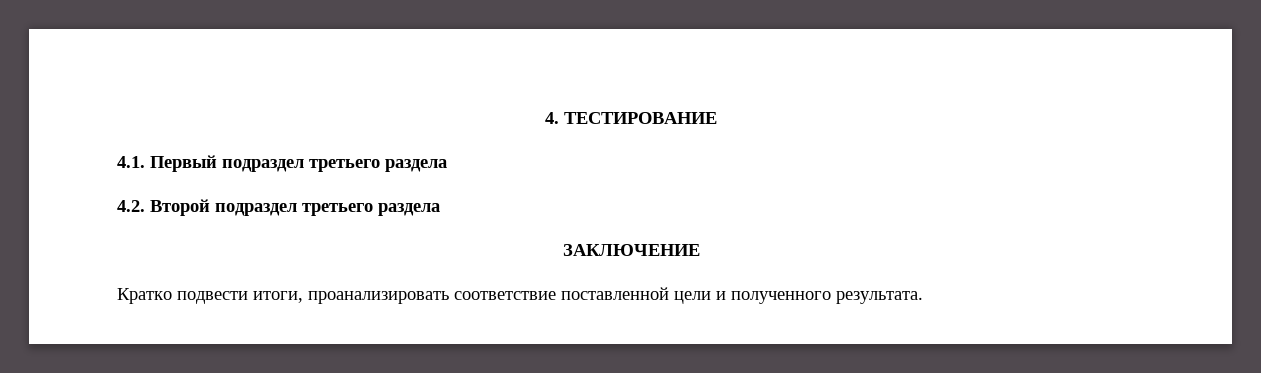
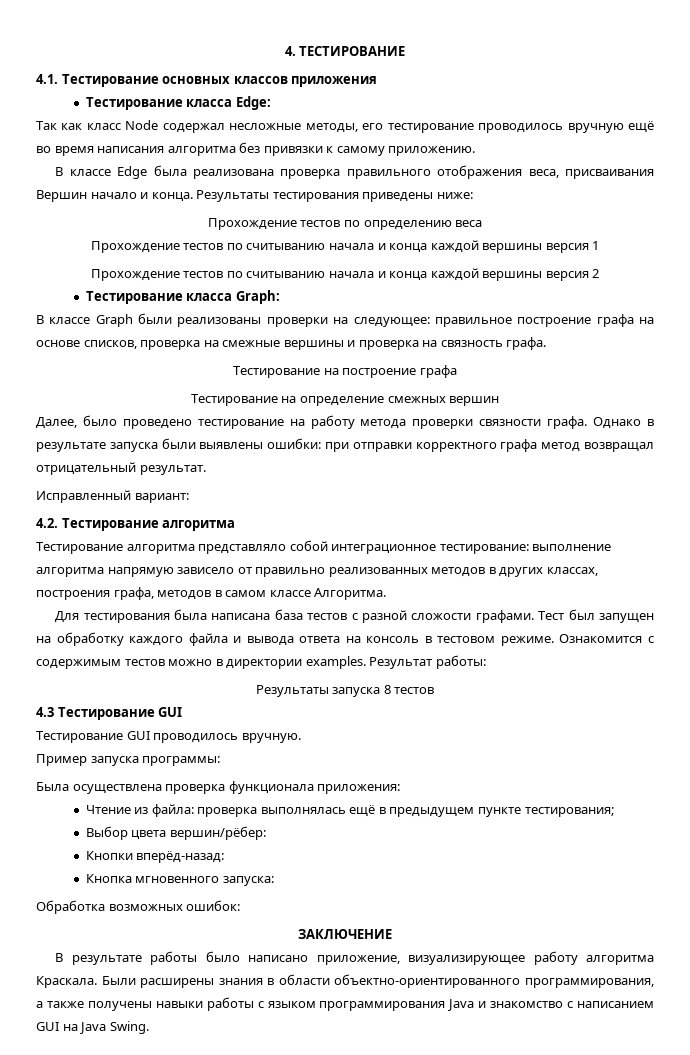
- 4.1. Первый подраздел третьего раздела
- 4.2. Второй подраздел третьего раздела
+ 4.1. Тестирование основных классов приложения
+ Тестирование класса Edge:
+ Так как класс Node содержал несложные методы, его тестирование проводилось вручную ещё во время написания алгоритма без привязки к самому приложению.
+ В классе Edge была реализована проверка правильного отображения веса, присваивания Вершин начало и конца. Результаты тестирования приведены ниже:
+ Прохождение тестов по определению веса
+ Прохождение тестов по считыванию начала и конца каждой вершины версия 1
+ Прохождение тестов по считыванию начала и конца каждой вершины версия 2
+ Тестирование класса Graph:
+ В классе Graph были реализованы проверки на следующее: правильное построение графа на основе списков, проверка на смежные вершины и проверка на связность графа.
+ Тестирование на построение графа
+ Тестирование на определение смежных вершин
+ Далее, было проведено тестирование на работу метода проверки связности графа. Однако в результате запуска были выявлены ошибки: при отправки корректного графа метод возвращал отрицательный результат.
+ Исправленный вариант:
+ 4.2. Тестирование алгоритма
+ Тестирование алгоритма представляло собой интеграционное тестирование: выполнение алгоритма напрямую зависело от правильно реализованных методов в других классах, построения графа, методов в самом классе Алгоритма.
+ Для тестирования была написана база тестов с разной сложости графами. Тест был запущен на обработку каждого файла и вывода ответа на консоль в тестовом режиме. Ознакомится с содержимым тестов можно в директории examples. Результат работы:
+ Результаты запуска 8 тестов
+ 4.3 Тестирование GUI
+ Тестирование GUI проводилось вручную.
+ Пример запуска программы:
+ Была осуществлена проверка функционала приложения:
+ Чтение из файла: проверка выполнялась ещё в предыдущем пункте тестирования;
+ Выбор цвета вершин/рёбер:
+ Кнопки вперёд-назад:
+ Кнопка мгновенного запуска:
+ Обработка возможных ошибок:
  ЗАКЛЮЧЕНИЕ
- Кратко подвести итоги, проанализировать соответствие поставленной цели и полученного результата.
+ В результате работы было написано приложение, визуализирующее работу алгоритма Краскала. Были расширены знания в области объектно-ориентированного программирования, а также получены навыки работы с языком программирования Java и знакомство с написанием GUI на Java Swing.

